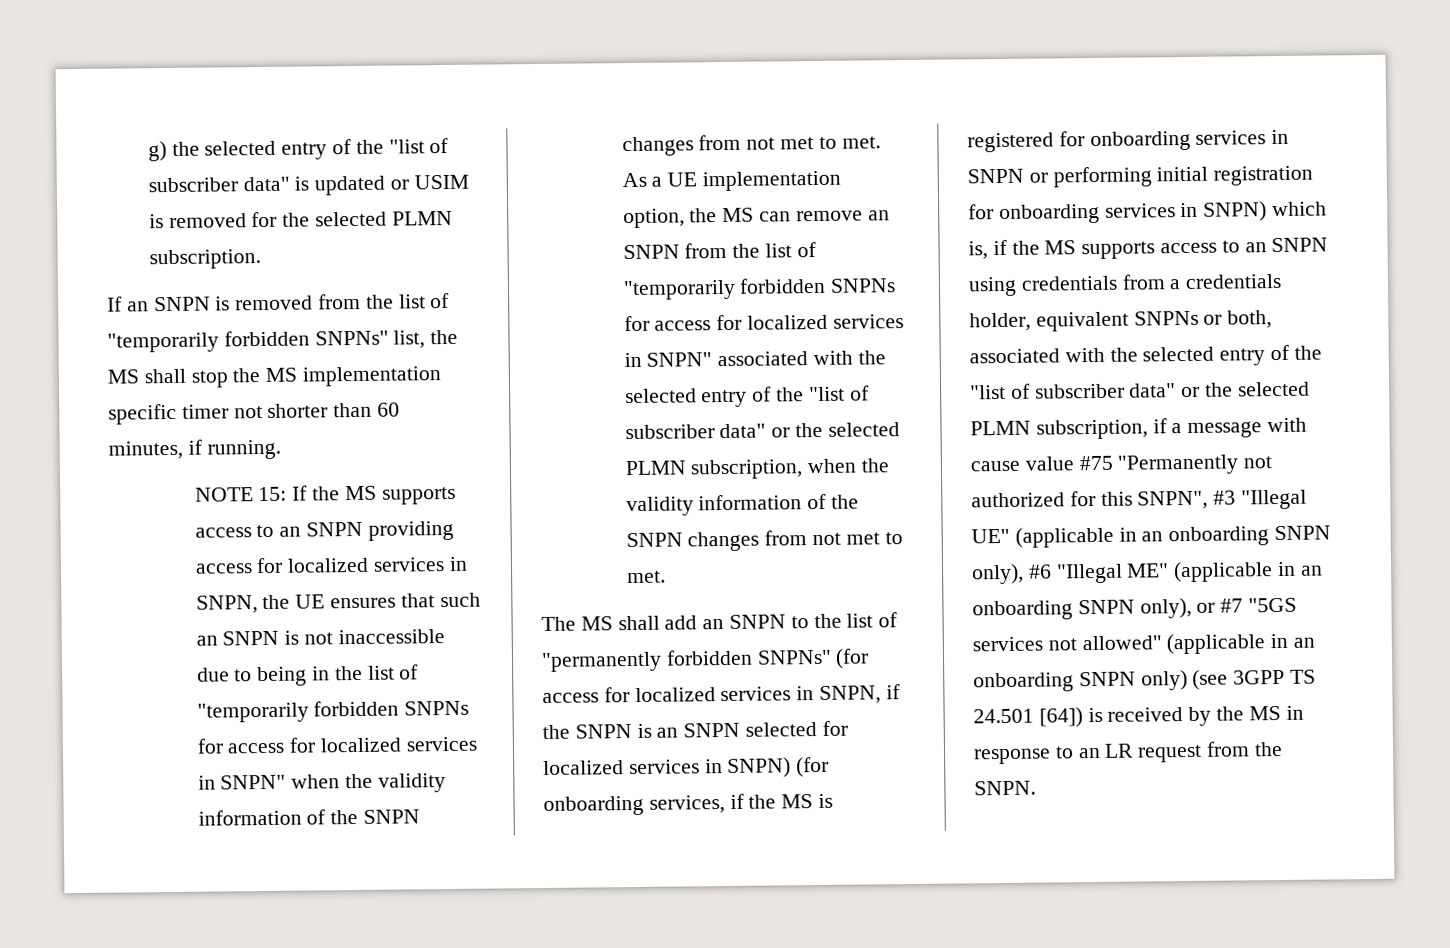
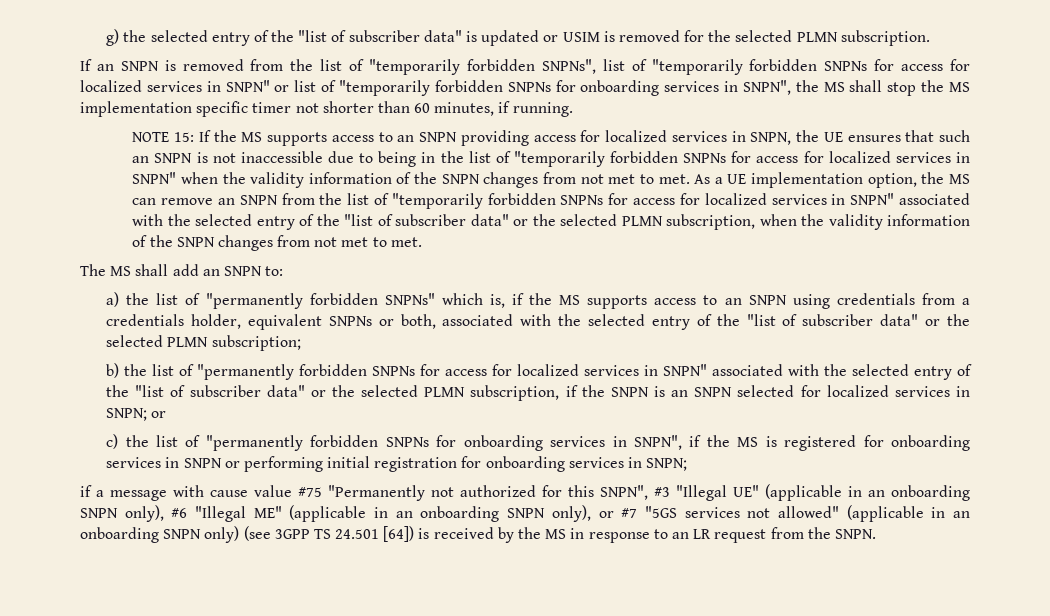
- If an SNPN is removed from the list of "temporarily forbidden SNPNs" list, the MS shall stop the MS implementation specific timer not shorter than 60 minutes, if running.
+ If an SNPN is removed from the list of "temporarily forbidden SNPNs", list of "temporarily forbidden SNPNs for access for localized services in SNPN" or list of "temporarily forbidden SNPNs for onboarding services in SNPN", the MS shall stop the MS implementation specific timer not shorter than 60 minutes, if running.
- The MS shall add an SNPN to the list of "permanently forbidden SNPNs" (for access for localized services in SNPN, if the SNPN is an SNPN selected for localized services in SNPN) (for onboarding services, if the MS is registered for onboarding services in SNPN or performing initial registration for onboarding services in SNPN) which is, if the MS supports access to an SNPN using credentials from a credentials holder, equivalent SNPNs or both, associated with the selected entry of the "list of subscriber data" or the selected PLMN subscription, if a message with cause value #75 "Permanently not authorized for this SNPN", #3 "Illegal UE" (applicable in an onboarding SNPN only), #6 "Illegal ME" (applicable in an onboarding SNPN only), or #7 "5GS services not allowed" (applicable in an onboarding SNPN only) (see 3GPP TS 24.501 [64]) is received by the MS in response to an LR request from the SNPN.
+ The MS shall add an SNPN to:
+ a) the list of "permanently forbidden SNPNs" which is, if the MS supports access to an SNPN using credentials from a credentials holder, equivalent SNPNs or both, associated with the selected entry of the "list of subscriber data" or the selected PLMN subscription;
+ b) the list of "permanently forbidden SNPNs for access for localized services in SNPN" associated with the selected entry of the "list of subscriber data" or the selected PLMN subscription, if the SNPN is an SNPN selected for localized services in SNPN; or
+ c) the list of "permanently forbidden SNPNs for onboarding services in SNPN", if the MS is registered for onboarding services in SNPN or performing initial registration for onboarding services in SNPN;
+ if a message with cause value #75 "Permanently not authorized for this SNPN", #3 "Illegal UE" (applicable in an onboarding SNPN only), #6 "Illegal ME" (applicable in an onboarding SNPN only), or #7 "5GS services not allowed" (applicable in an onboarding SNPN only) (see 3GPP TS 24.501 [64]) is received by the MS in response to an LR request from the SNPN.

